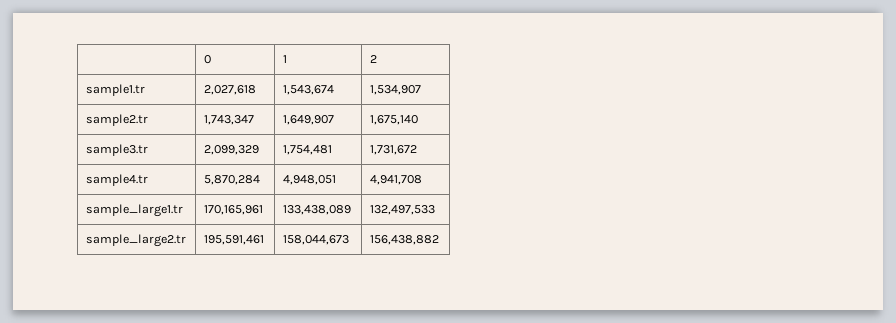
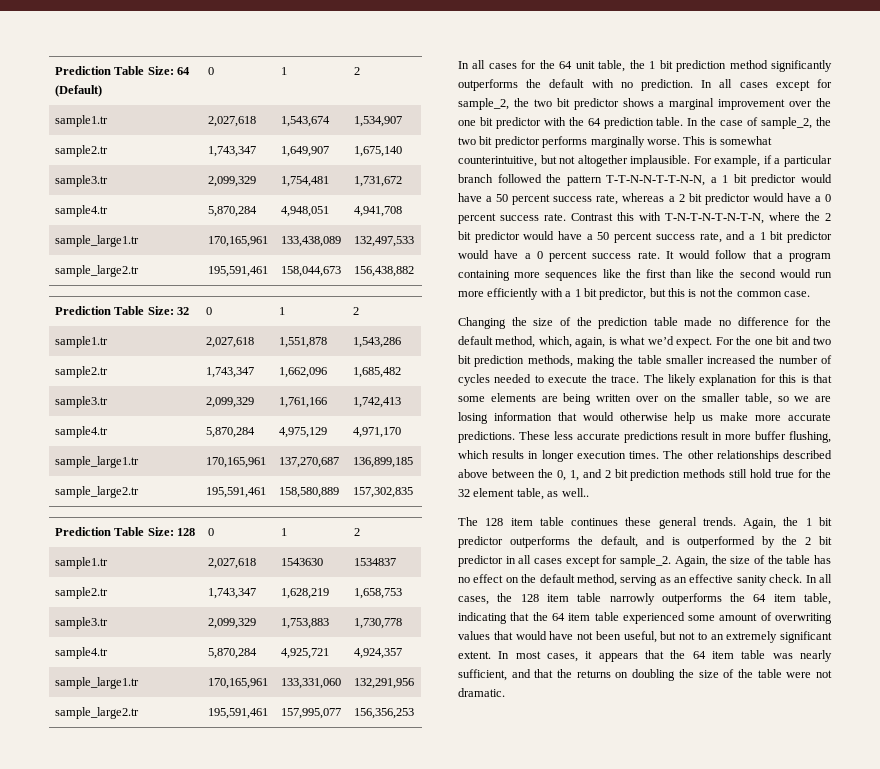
- | 0 | 1 | 2
+ Prediction Table Size: 64 (Default) | 0 | 1 | 2
+ Prediction Table Size: 32 | 0 | 1 | 2
+ sample1.tr | 2,027,618 | 1,551,878 | 1,543,286
+ sample2.tr | 1,743,347 | 1,662,096 | 1,685,482
+ sample3.tr | 2,099,329 | 1,761,166 | 1,742,413
+ sample4.tr | 5,870,284 | 4,975,129 | 4,971,170
+ sample_large1.tr | 170,165,961 | 137,270,687 | 136,899,185
+ sample_large2.tr | 195,591,461 | 158,580,889 | 157,302,835
+ Prediction Table Size: 128 | 0 | 1 | 2
+ sample1.tr | 2,027,618 | 1543630 | 1534837
+ sample2.tr | 1,743,347 | 1,628,219 | 1,658,753
+ sample3.tr | 2,099,329 | 1,753,883 | 1,730,778
+ sample4.tr | 5,870,284 | 4,925,721 | 4,924,357
+ sample_large1.tr | 170,165,961 | 133,331,060 | 132,291,956
+ sample_large2.tr | 195,591,461 | 157,995,077 | 156,356,253
+ In all cases for the 64 unit table, the 1 bit prediction method significantly outperforms the default with no prediction. In all cases except for sample_2, the two bit predictor shows a marginal improvement over the one bit predictor with the 64 prediction table. In the case of sample_2, the two bit predictor performs marginally worse. This is somewhat counterintuitive, but not altogether implausible. For example, if a particular branch followed the pattern T-T-N-N-T-T-N-N, a 1 bit predictor would have a 50 percent success rate, whereas a 2 bit predictor would have a 0 percent success rate. Contrast this with T-N-T-N-T-N-T-N, where the 2 bit predictor would have a 50 percent success rate, and a 1 bit predictor would have a 0 percent success rate. It would follow that a program containing more sequences like the first than like the second would run more efficiently with a 1 bit predictor, but this is not the common case.
+ Changing the size of the prediction table made no difference for the default method, which, again, is what we’d expect. For the one bit and two bit prediction methods, making the table smaller increased the number of cycles needed to execute the trace. The likely explanation for this is that some elements are being written over on the smaller table, so we are losing information that would otherwise help us make more accurate predictions. These less accurate predictions result in more buffer flushing, which results in longer execution times. The other relationships described above between the 0, 1, and 2 bit prediction methods still hold true for the 32 element table, as well..
+ The 128 item table continues these general trends. Again, the 1 bit predictor outperforms the default, and is outperformed by the 2 bit predictor in all cases except for sample_2. Again, the size of the table has no effect on the default method, serving as an effective sanity check. In all cases, the 128 item table narrowly outperforms the 64 item table, indicating that the 64 item table experienced some amount of overwriting values that would have not been useful, but not to an extremely significant extent. In most cases, it appears that the 64 item table was nearly sufficient, and that the returns on doubling the size of the table were not dramatic.

